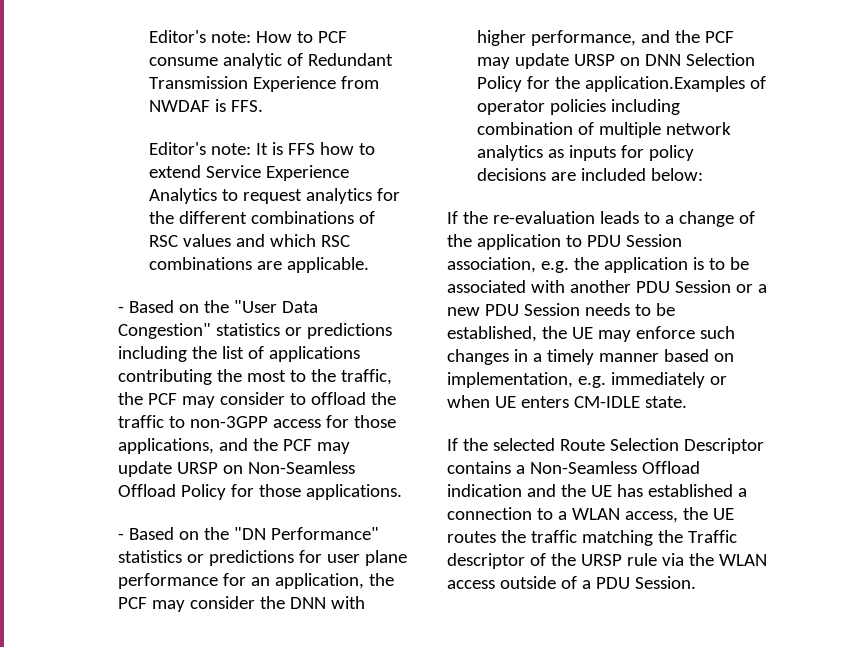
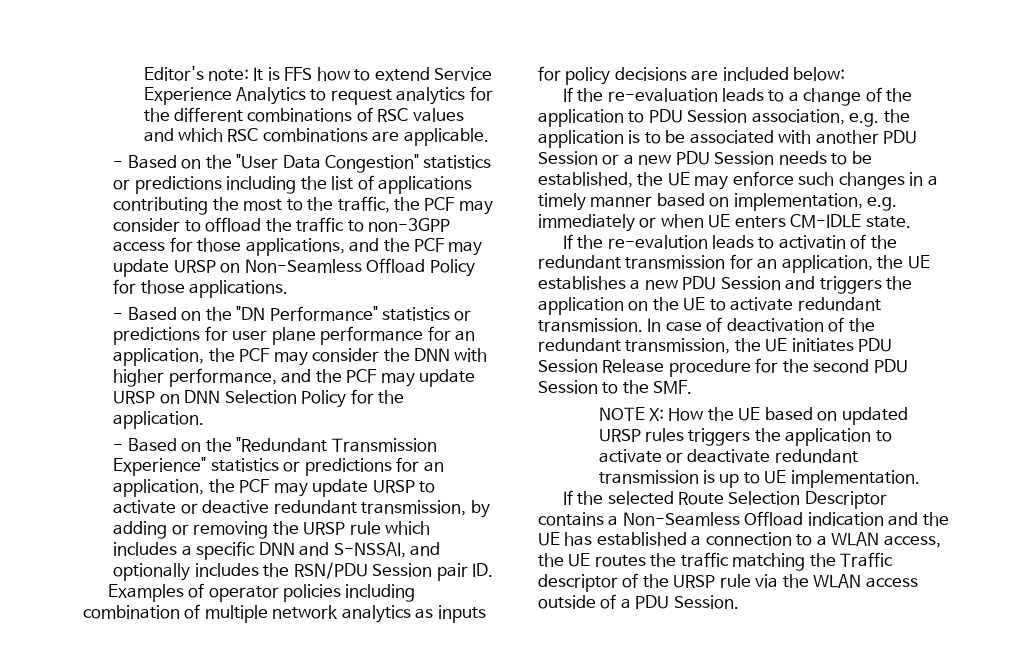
- Editor's note: How to PCF consume analytic of Redundant Transmission Experience from NWDAF is FFS.
- - Based on the "DN Performance" statistics or predictions for user plane performance for an application, the PCF may consider the DNN with higher performance, and the PCF may update URSP on DNN Selection Policy for the application.Examples of operator policies including combination of multiple network analytics as inputs for policy decisions are included below:
+ - Based on the "DN Performance" statistics or predictions for user plane performance for an application, the PCF may consider the DNN with higher performance, and the PCF may update URSP on DNN Selection Policy for the application.
+ - Based on the "Redundant Transmission Experience" statistics or predictions for an application, the PCF may update URSP to activate or deactive redundant transmission, by adding or removing the URSP rule which includes a specific DNN and S-NSSAI, and optionally includes the RSN/PDU Session pair ID.
+ Examples of operator policies including combination of multiple network analytics as inputs for policy decisions are included below:
+ If the re-evalution leads to activatin of the redundant transmission for an application, the UE establishes a new PDU Session and triggers the application on the UE to activate redundant transmission. In case of deactivation of the redundant transmission, the UE initiates PDU Session Release procedure for the second PDU Session to the SMF.
+ NOTE X: How the UE based on updated URSP rules triggers the application to activate or deactivate redundant transmission is up to UE implementation.

